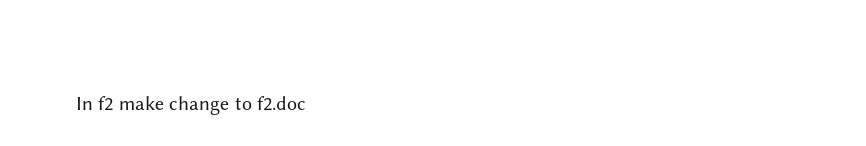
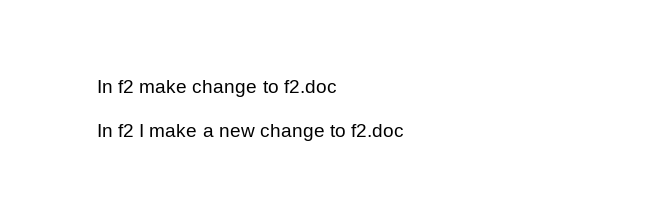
+ In f2 I make a new change to f2.doc

